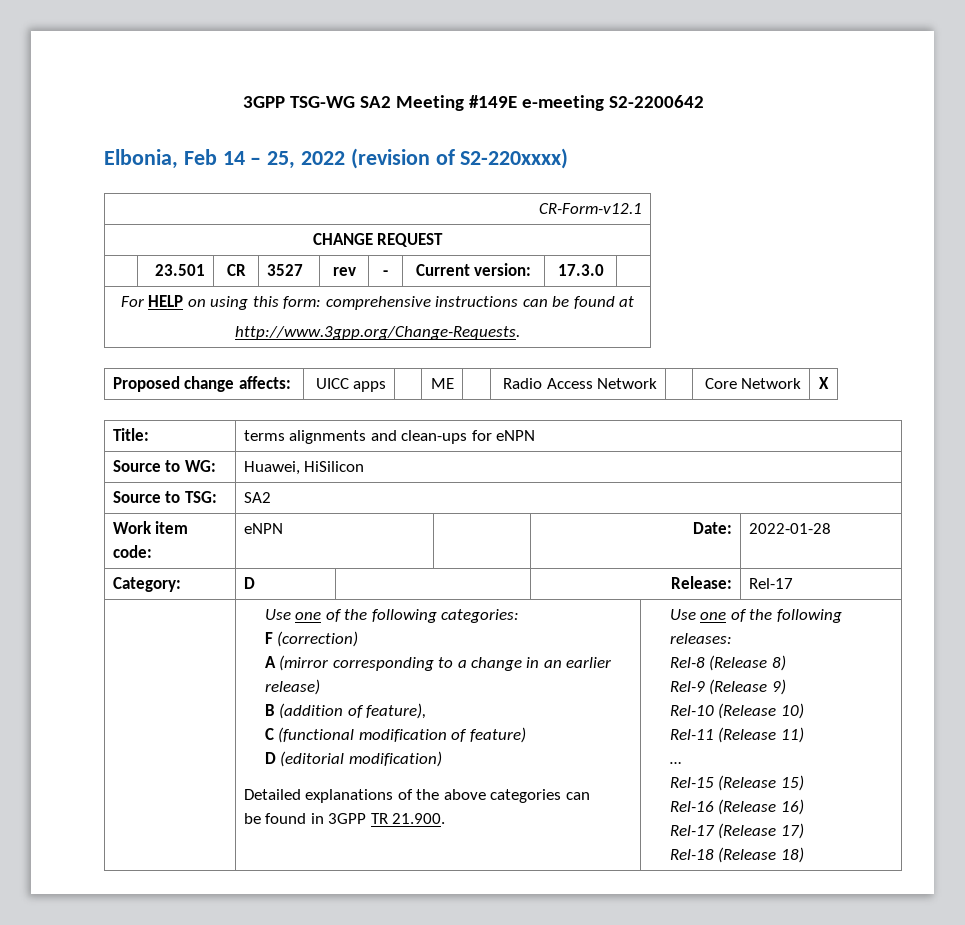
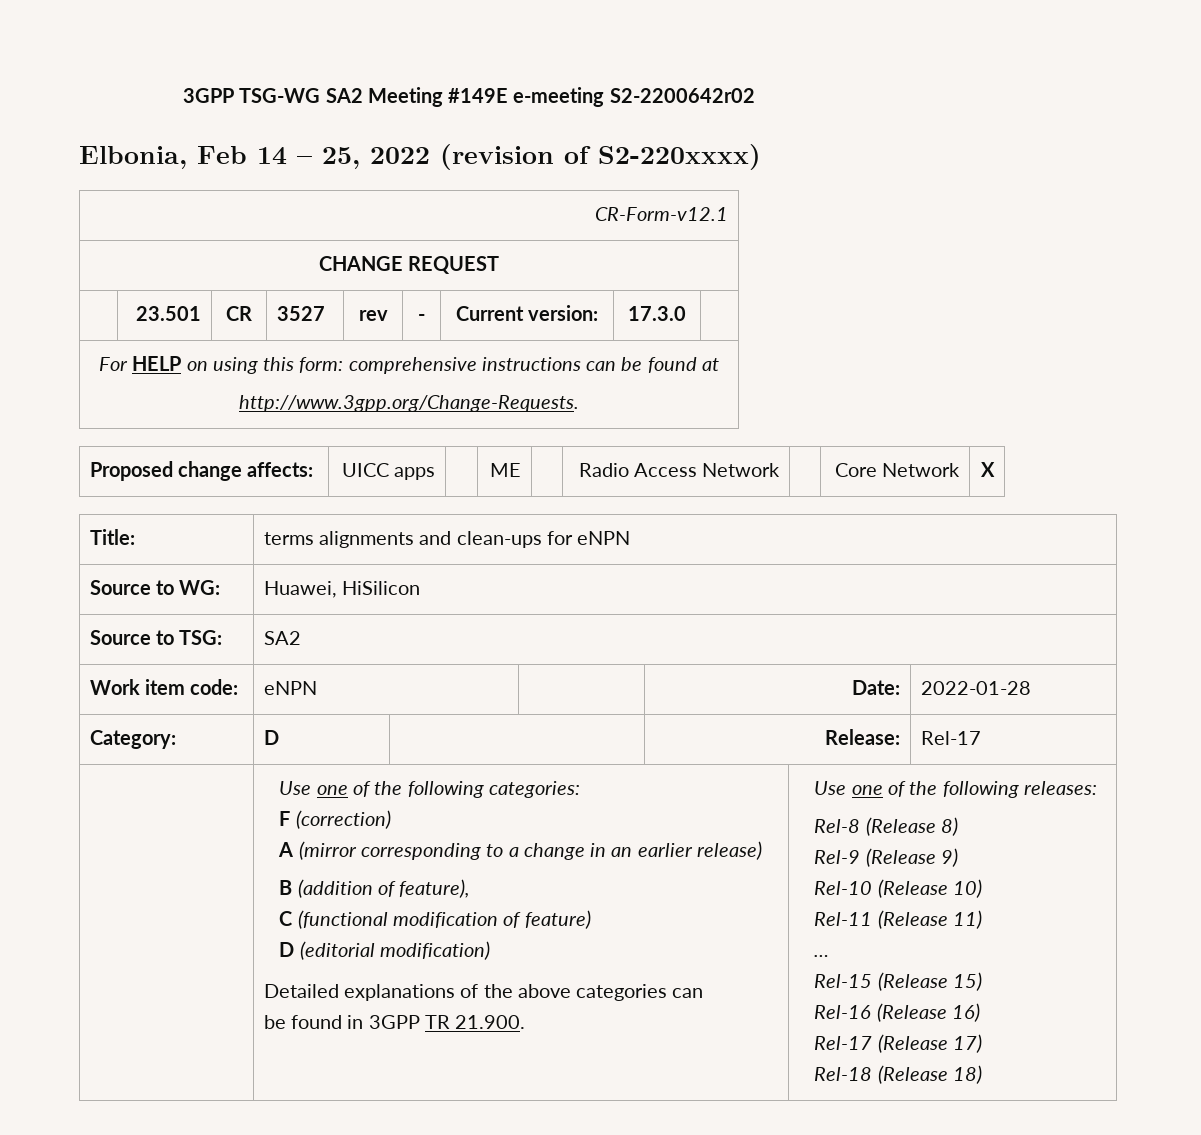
- 3GPP TSG-WG SA2 Meeting #149E e-meeting S2-2200642
+ 3GPP TSG-WG SA2 Meeting #149E e-meeting S2-2200642r02

